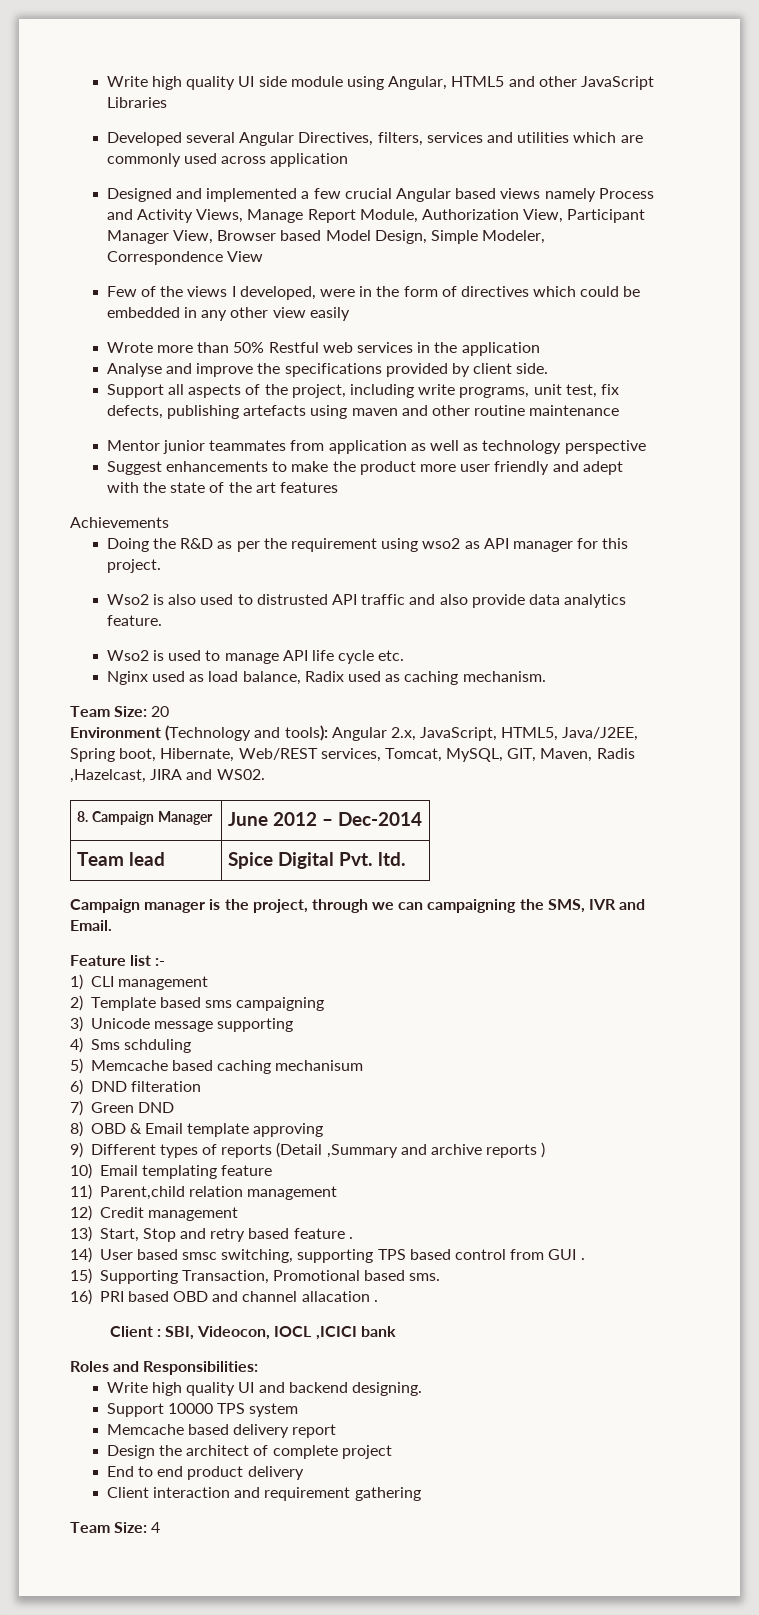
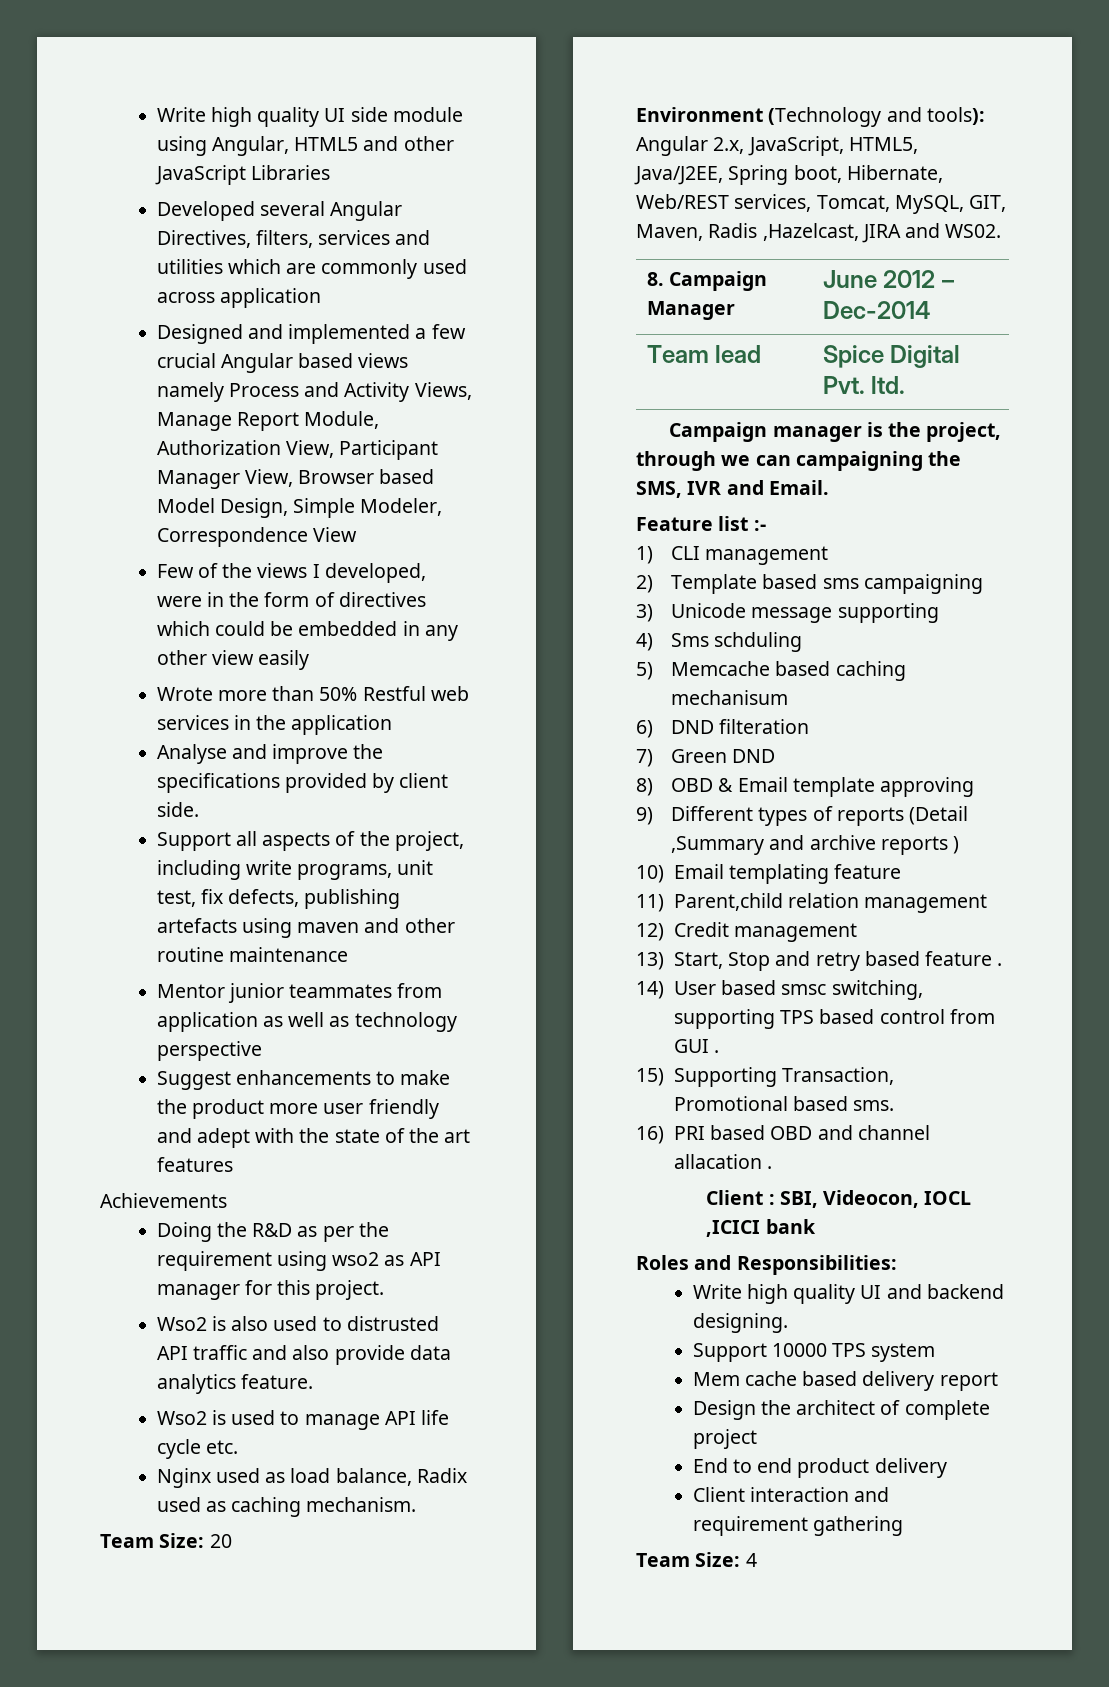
- Memcache based delivery report
+ Mem cache based delivery report

